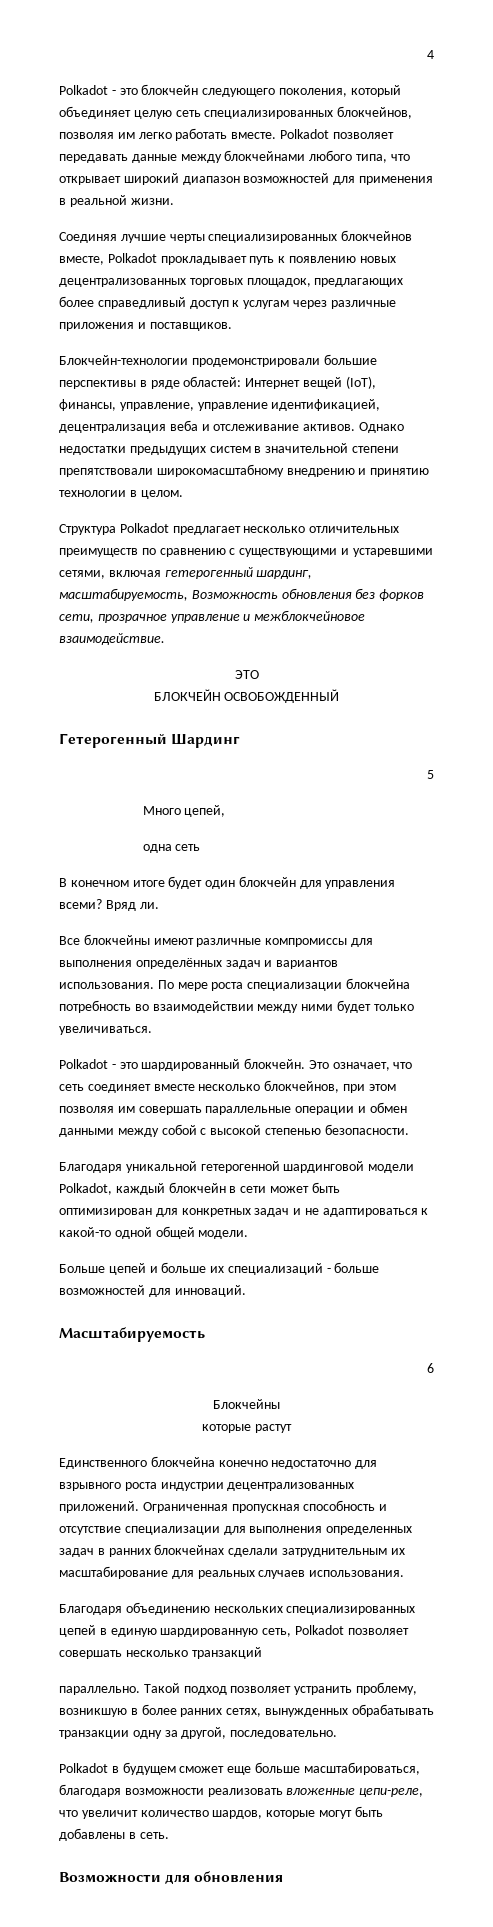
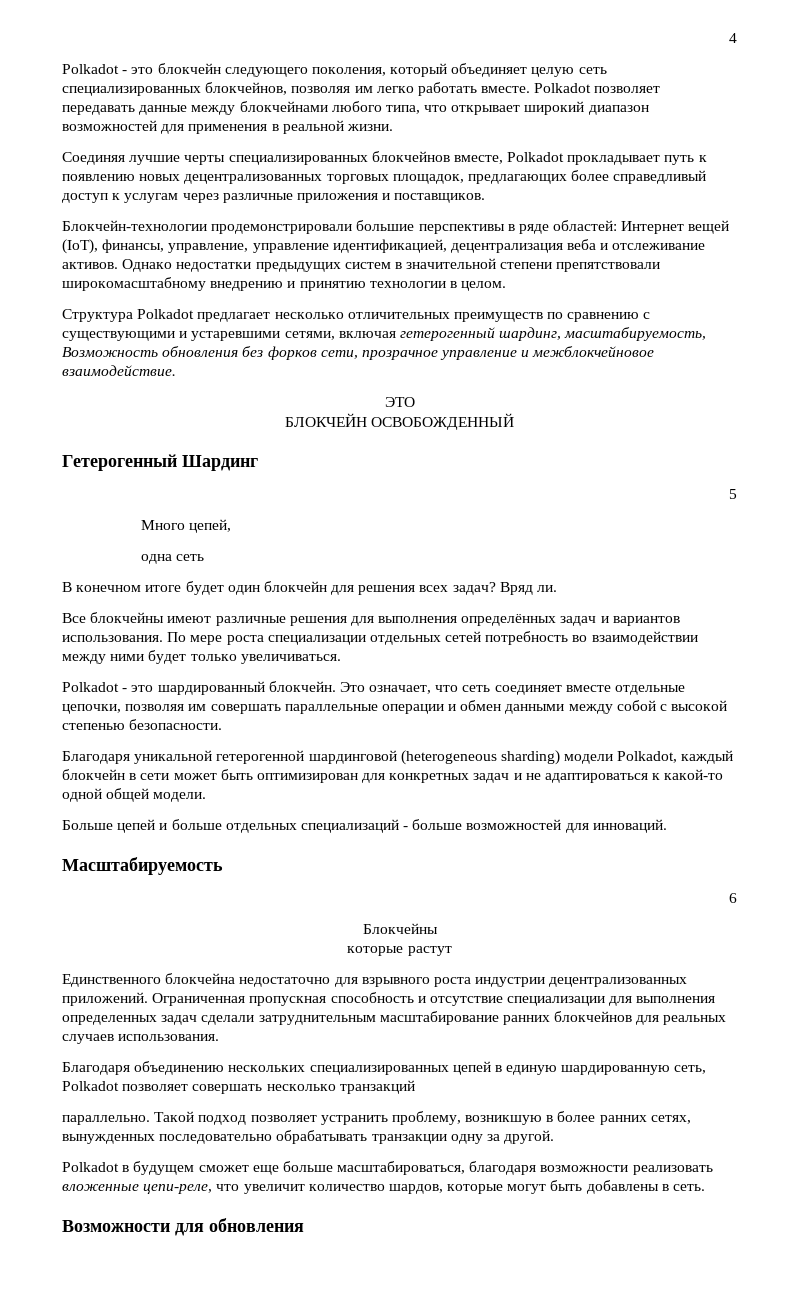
- В конечном итоге будет один блокчейн для управления всеми?
+ В конечном итоге будет один блокчейн для решения всех задач?
- Все блокчейны имеют различные компромиссы для выполнения определённых задач и вариантов использования.
+ Все блокчейны имеют различные решения для выполнения определённых задач и вариантов использования.
- По мере роста специализации блокчейна потребность во взаимодействии между ними будет только увеличиваться.
+ По мере роста специализации отдельных сетей потребность во взаимодействии между ними будет только увеличиваться.
- Это означает, что сеть соединяет вместе несколько блокчейнов, при этом позволяя им совершать параллельные операции и обмен данными между собой с высокой степенью безопасности.
+ Это означает, что сеть соединяет вместе отдельные цепочки, позволяя им совершать параллельные операции и обмен данными между собой с высокой степенью безопасности.
- Благодаря уникальной гетерогенной шардинговой модели Polkadot, каждый блокчейн в сети может быть оптимизирован для конкретных задач и не адаптироваться к какой-то одной общей модели.
+ Благодаря уникальной гетерогенной шардинговой (heterogeneous sharding) модели Polkadot, каждый блокчейн в сети может быть оптимизирован для конкретных задач и не адаптироваться к какой-то одной общей модели.
- Больше цепей и больше их специализаций - больше возможностей для инноваций.
+ Больше цепей и больше отдельных специализаций - больше возможностей для инноваций.
- Единственного блокчейна конечно недостаточно для взрывного роста индустрии децентрализованных приложений.
+ Единственного блокчейна недостаточно для взрывного роста индустрии децентрализованных приложений.
- Ограниченная пропускная способность и отсутствие специализации для выполнения определенных задач в ранних блокчейнах сделали затруднительным их масштабирование для реальных случаев использования.
+ Ограниченная пропускная способность и отсутствие специализации для выполнения определенных задач сделали затруднительным масштабирование ранних блокчейнов для реальных случаев использования.
- Такой подход позволяет устранить проблему, возникшую в более ранних сетях, вынужденных обрабатывать транзакции одну за другой, последовательно.
+ Такой подход позволяет устранить проблему, возникшую в более ранних сетях, вынужденных последовательно обрабатывать транзакции одну за другой.

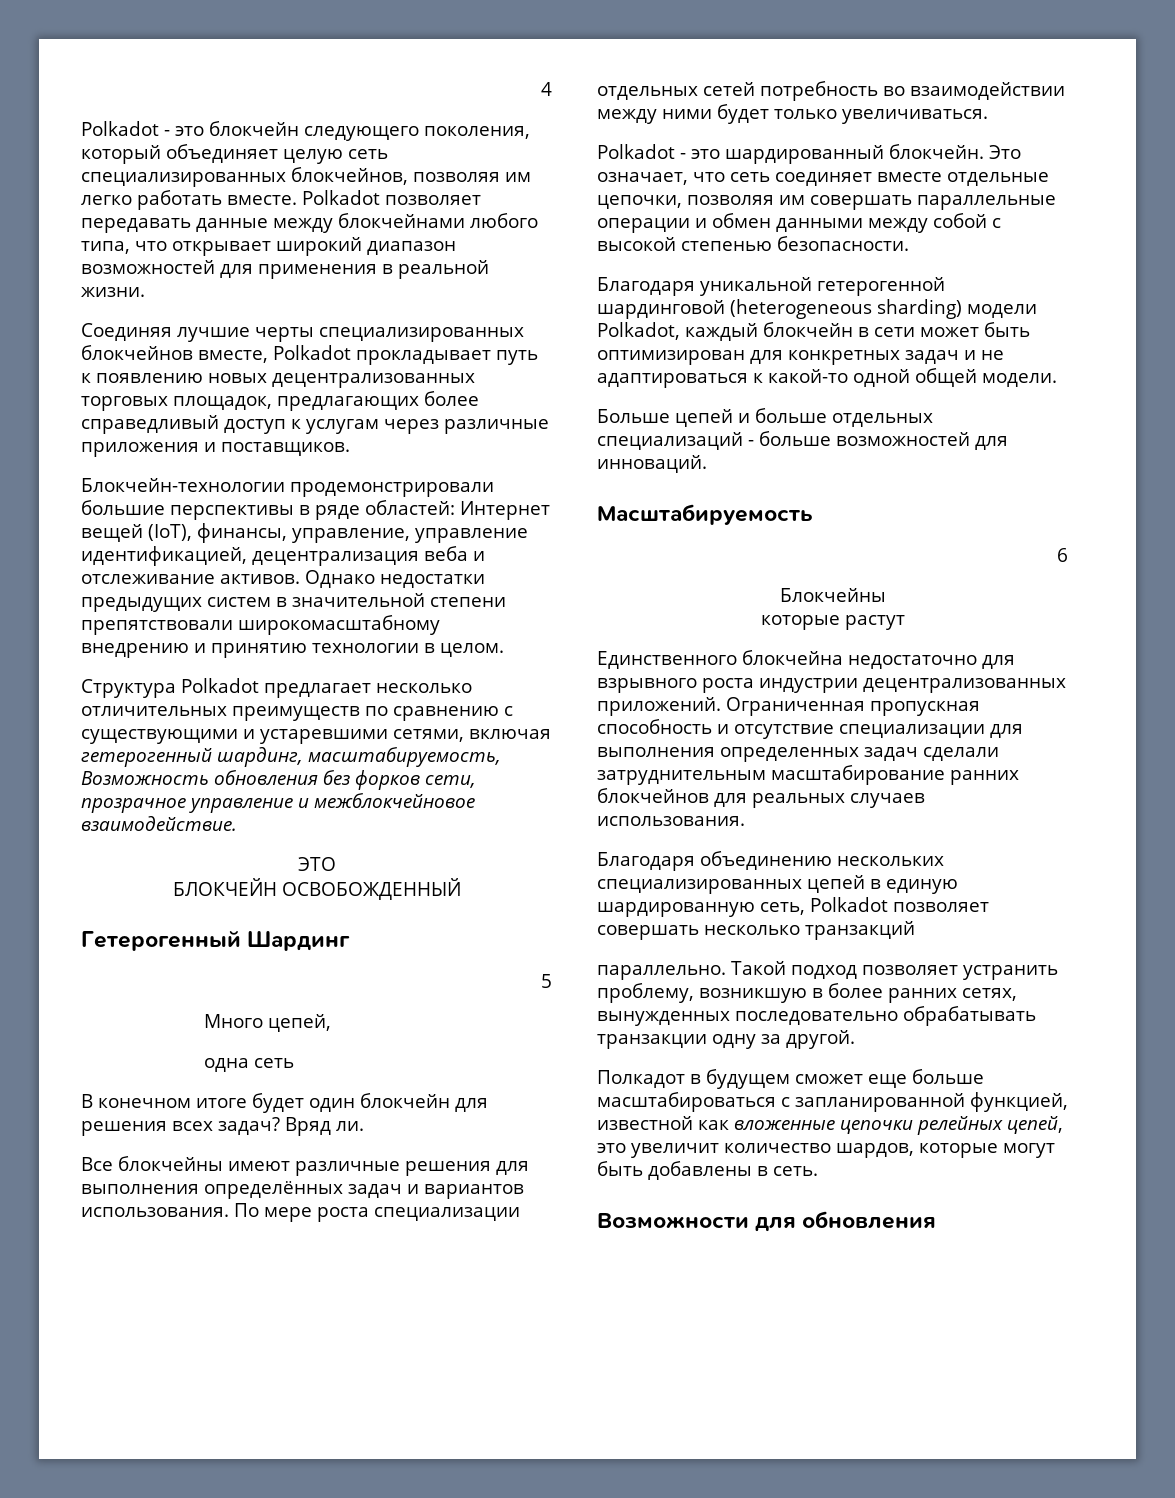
- Polkadot в будущем сможет еще больше масштабироваться, благодаря возможности реализовать вложенные цепи-реле, что увеличит количество шардов, которые могут быть добавлены в сеть.
+ Полкадот в будущем сможет еще больше масштабироваться с запланированной функцией, известной как вложенные цепочки релейных цепей, это увеличит количество шардов, которые могут быть добавлены в сеть.

